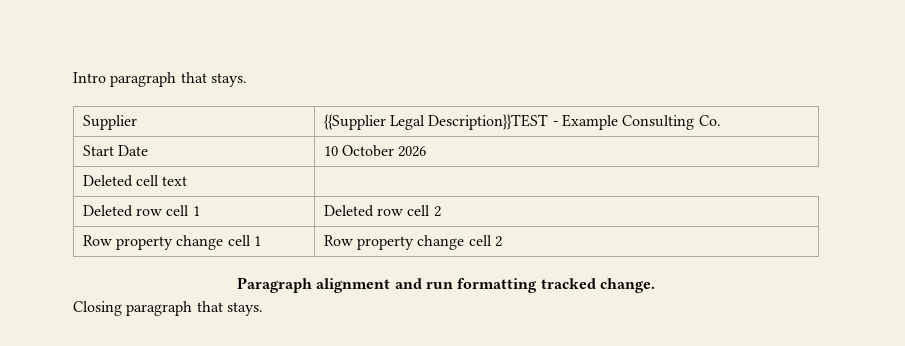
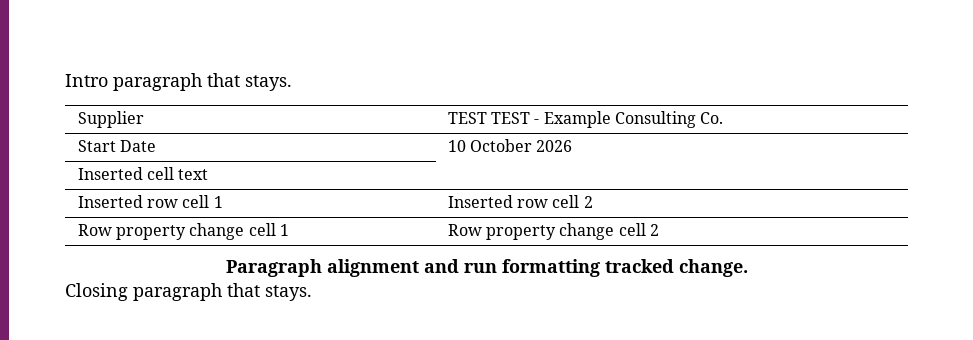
- Supplier | {{Supplier Legal Description}}TEST - Example Consulting Co.
+ Supplier | TEST TEST - Example Consulting Co.
- Deleted cell text
+ Inserted cell text
- Deleted row cell 1 | Deleted row cell 2
+ Inserted row cell 1 | Inserted row cell 2

